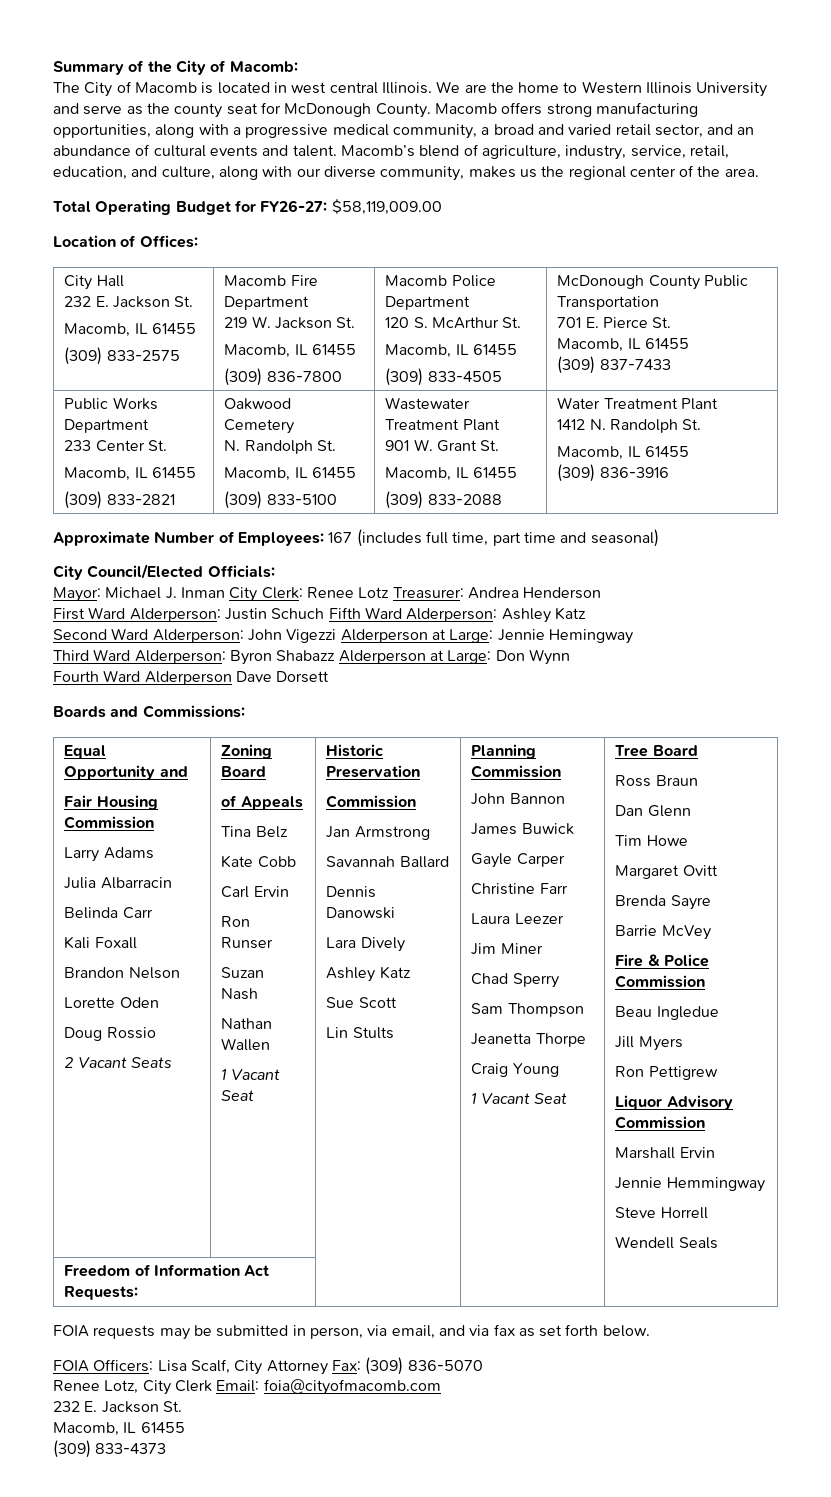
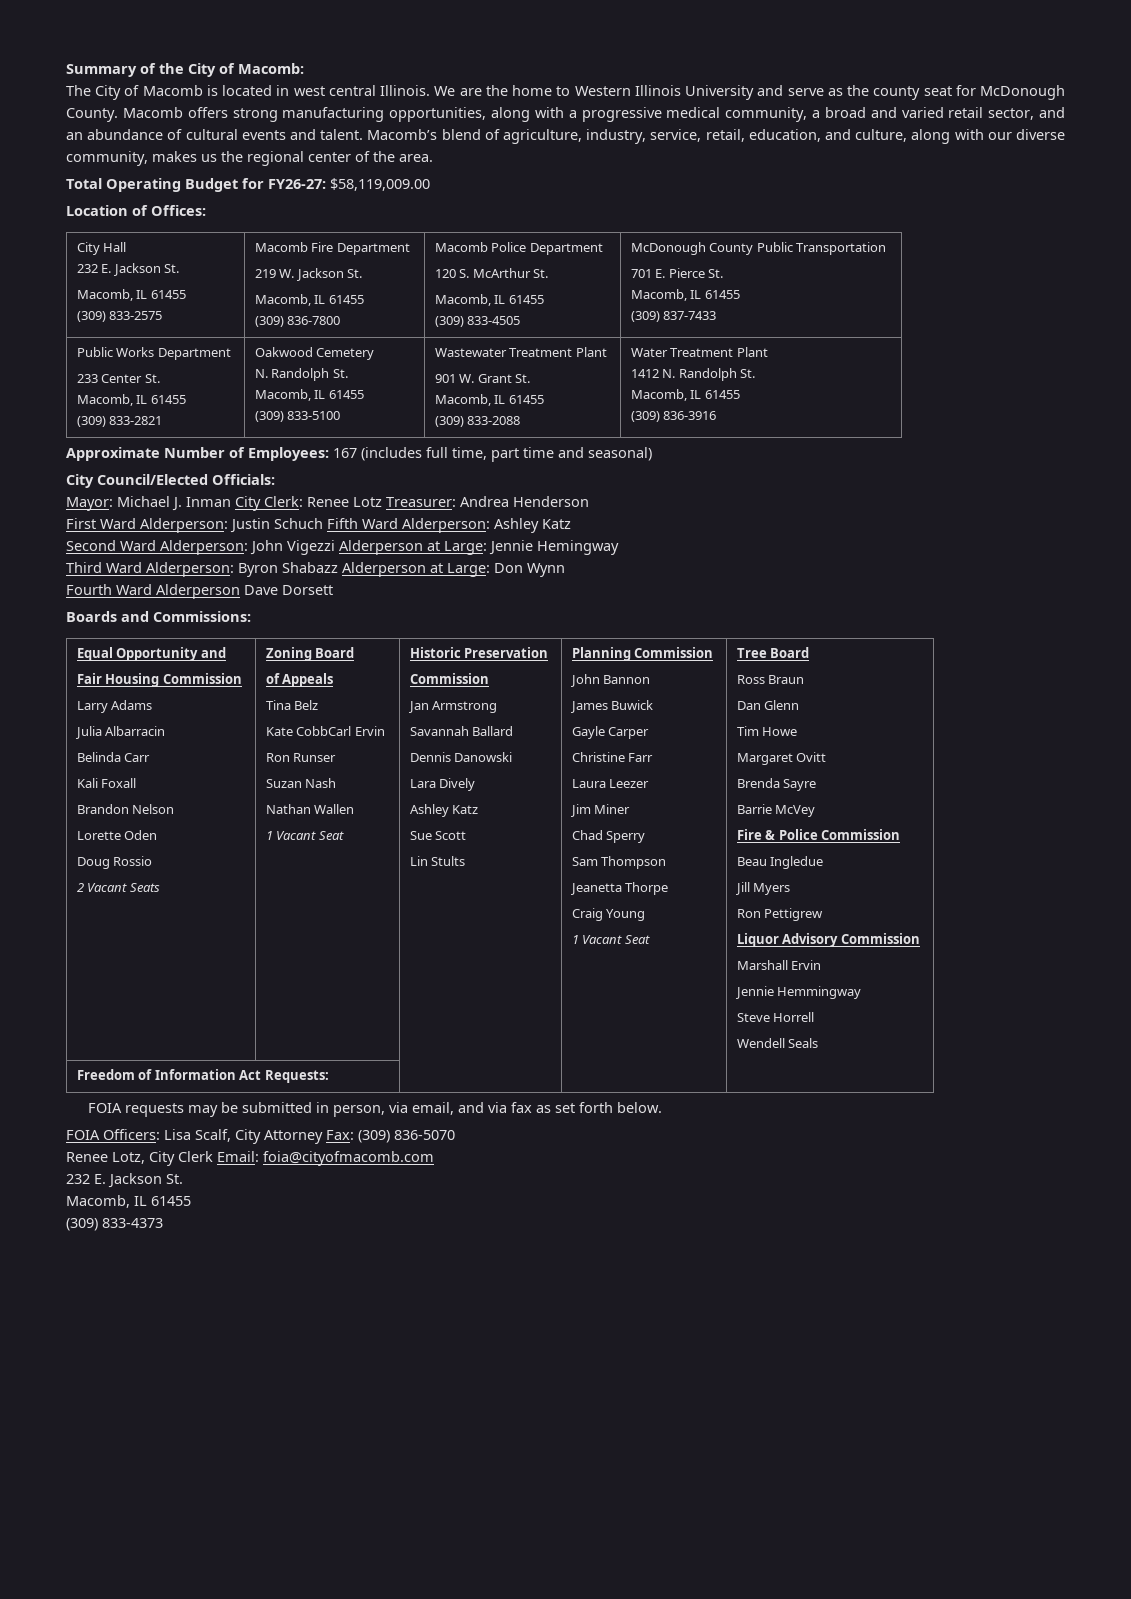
- Kate Cobb
- Carl Ervin
+ Kate CobbCarl Ervin

